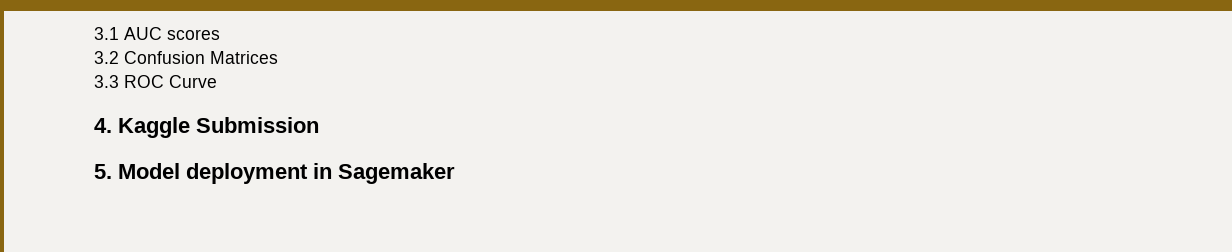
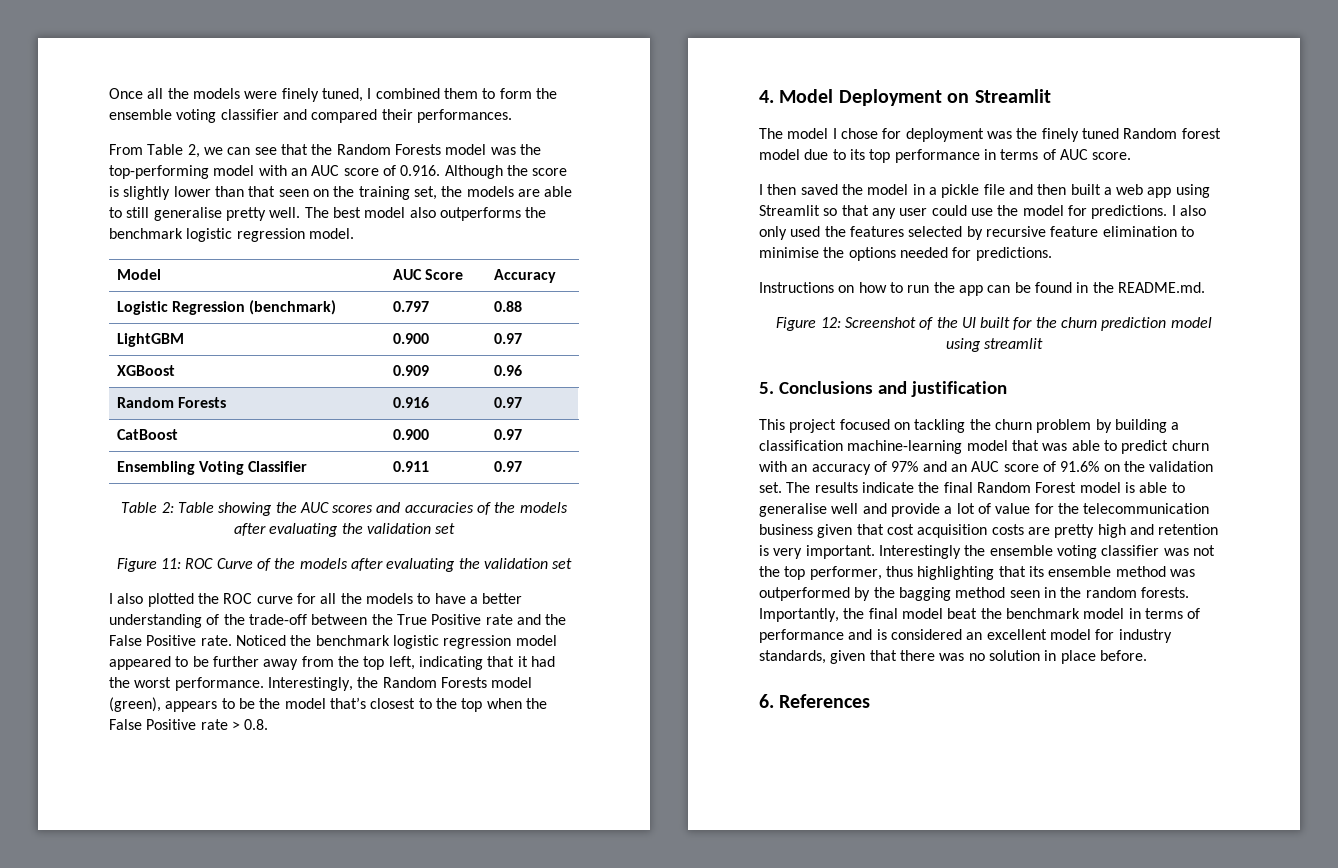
- 3.1 AUC scores
- 3.2 Confusion Matrices
- 3.3 ROC Curve
- 4. Kaggle Submission
- 5. Model deployment in Sagemaker
+ Once all the models were finely tuned, I combined them to form the ensemble voting classifier and compared their performances.
+ From Table 2, we can see that the Random Forests model was the top-performing model with an AUC score of 0.916. Although the score is slightly lower than that seen on the training set, the models are able to still generalise pretty well. The best model also outperforms the benchmark logistic regression model.
+ Model | AUC Score | Accuracy
+ Logistic Regression (benchmark) | 0.797 | 0.88
+ LightGBM | 0.900 | 0.97
+ XGBoost | 0.909 | 0.96
+ Random Forests | 0.916 | 0.97
+ CatBoost | 0.900 | 0.97
+ Ensembling Voting Classifier | 0.911 | 0.97
+ Table 2: Table showing the AUC scores and accuracies of the models after evaluating the validation set
+ Figure 11: ROC Curve of the models after evaluating the validation set
+ I also plotted the ROC curve for all the models to have a better understanding of the trade-off between the True Positive rate and the False Positive rate. Noticed the benchmark logistic regression model appeared to be further away from the top left, indicating that it had the worst performance. Interestingly, the Random Forests model (green), appears to be the model that’s closest to the top when the False Positive rate > 0.8.
+ 4. Model Deployment on Streamlit
+ The model I chose for deployment was the finely tuned Random forest model due to its top performance in terms of AUC score.
+ I then saved the model in a pickle file and then built a web app using Streamlit so that any user could use the model for predictions. I also only used the features selected by recursive feature elimination to minimise the options needed for predictions.
+ Instructions on how to run the app can be found in the README.md.
+ Figure 12: Screenshot of the UI built for the churn prediction model using streamlit
+ 5. Conclusions and justification
+ This project focused on tackling the churn problem by building a classification machine-learning model that was able to predict churn with an accuracy of 97% and an AUC score of 91.6% on the validation set. The results indicate the final Random Forest model is able to generalise well and provide a lot of value for the telecommunication business given that cost acquisition costs are pretty high and retention is very important. Interestingly the ensemble voting classifier was not the top performer, thus highlighting that its ensemble method was outperformed by the bagging method seen in the random forests. Importantly, the final model beat the benchmark model in terms of performance and is considered an excellent model for industry standards, given that there was no solution in place before.
+ 6. References

